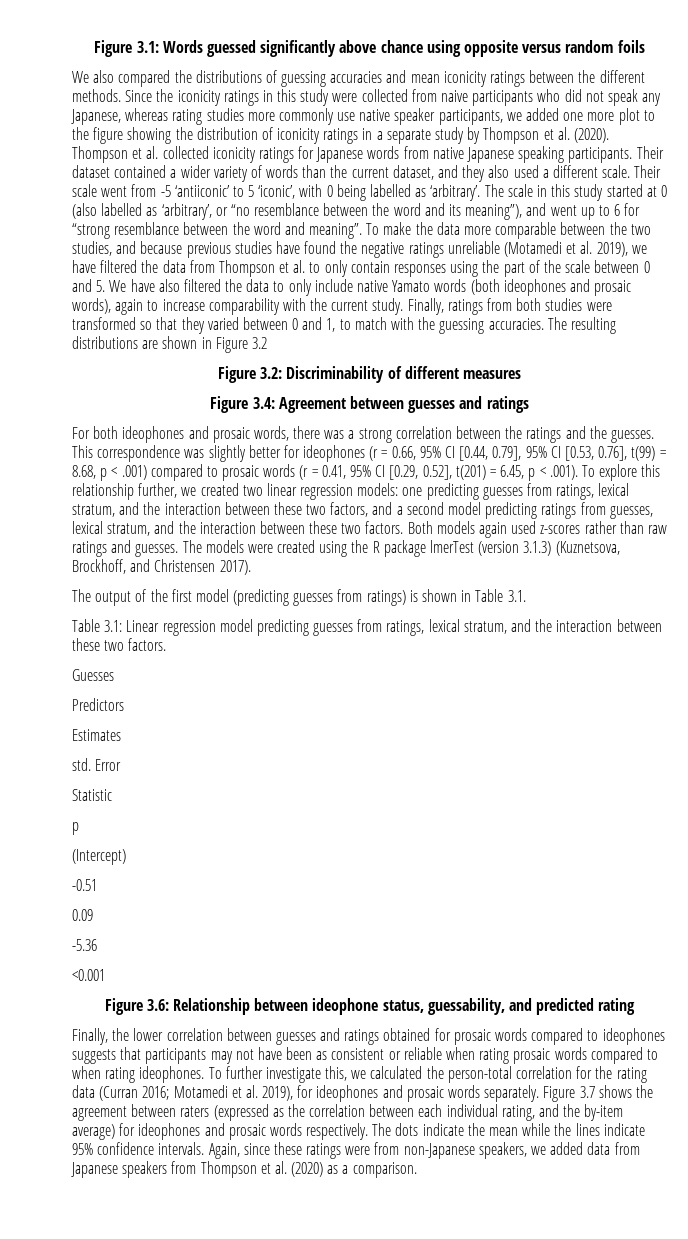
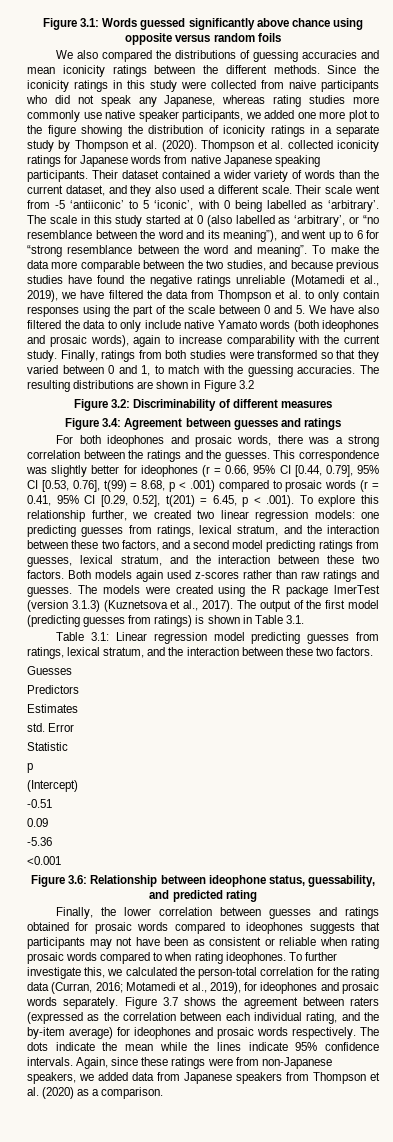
- To make the data more comparable between the two studies, and because previous studies have found the negative ratings unreliable (Motamedi et al. 2019), we have filtered the data from Thompson et al. to only contain responses using the part of the scale between 0 and 5. We have also filtered the data to only include native Yamato words (both ideophones and prosaic words), again to increase comparability with the current study.
+ To make the data more comparable between the two studies, and because previous studies have found the negative ratings unreliable (Motamedi et al., 2019), we have filtered the data from Thompson et al. to only contain responses using the part of the scale between 0 and 5. We have also filtered the data to only include native Yamato words (both ideophones and prosaic words), again to increase comparability with the current study.
- The models were created using the R package lmerTest (version 3.1.3) (Kuznetsova, Brockhoff, and Christensen 2017).
- The output of the first model (predicting guesses from ratings) is shown in Table 3.1.
+ The models were created using the R package lmerTest (version 3.1.3) (Kuznetsova et al., 2017). The output of the first model (predicting guesses from ratings) is shown in Table 3.1.
- To further investigate this, we calculated the person-total correlation for the rating data (Curran 2016; Motamedi et al. 2019), for ideophones and prosaic words separately.
+ To further investigate this, we calculated the person-total correlation for the rating data (Curran, 2016; Motamedi et al., 2019), for ideophones and prosaic words separately.

